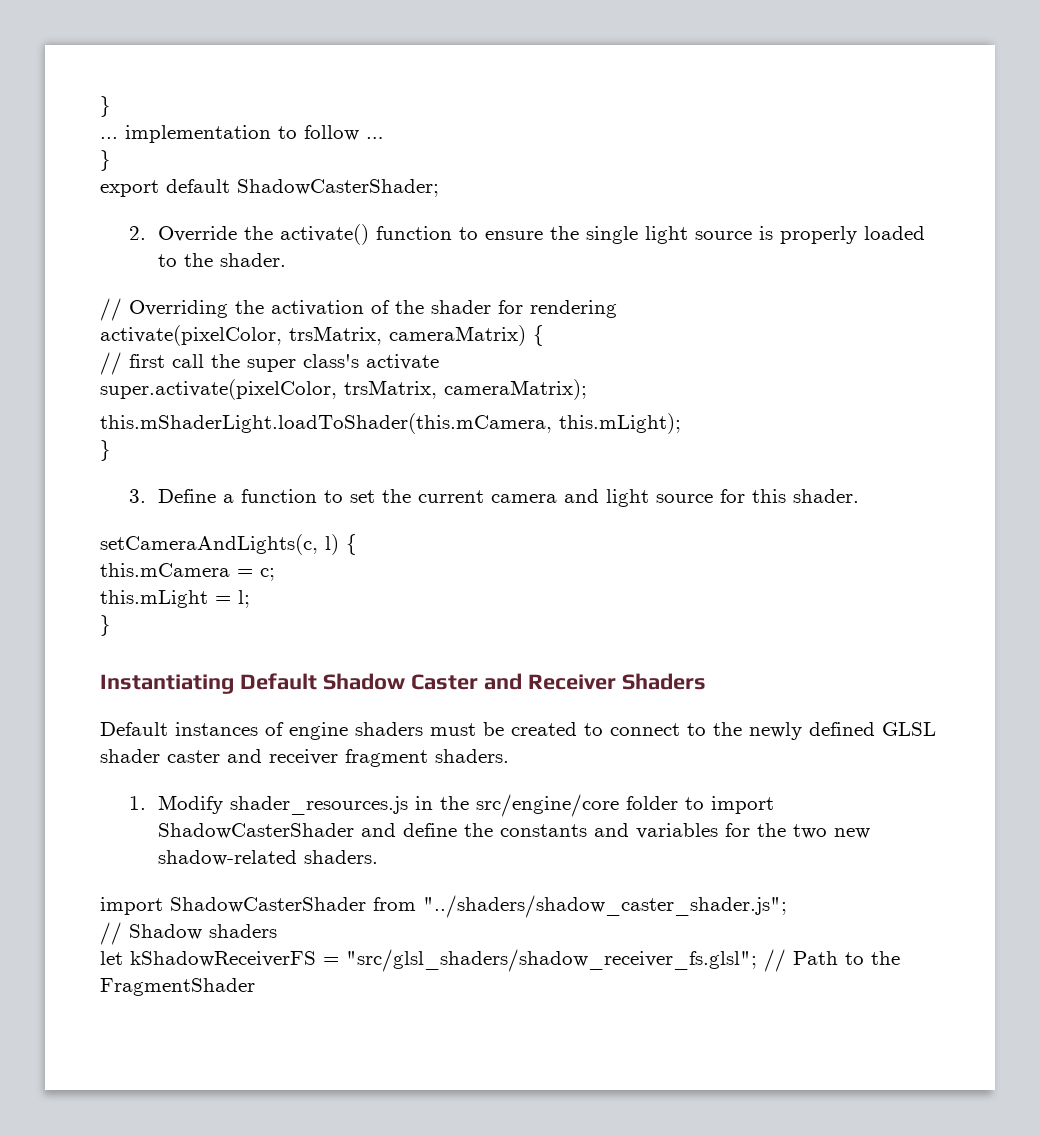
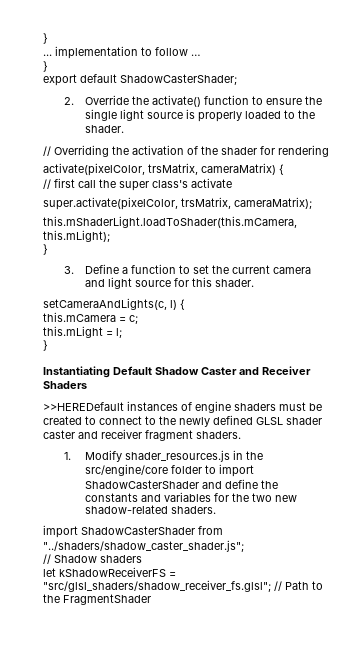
- Default instances of engine shaders must be created to connect to the newly defined GLSL shader caster and receiver fragment shaders.
+ >>HEREDefault instances of engine shaders must be created to connect to the newly defined GLSL shader caster and receiver fragment shaders.

